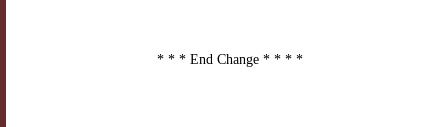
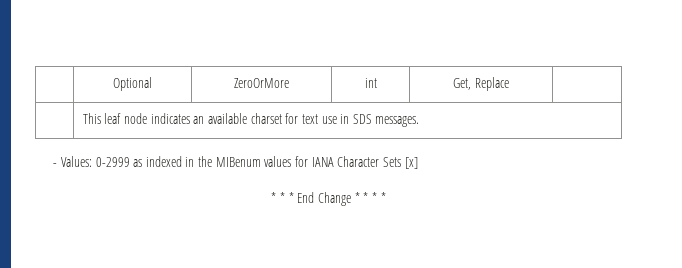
+ | Optional | ZeroOrMore | int | Get, Replace |
+ | This leaf node indicates an available charset for text use in SDS messages.
+ - Values: 0-2999 as indexed in the MIBenum values for IANA Character Sets [x]

